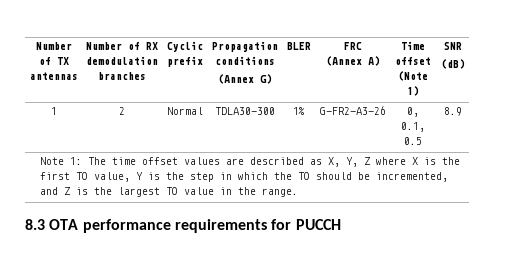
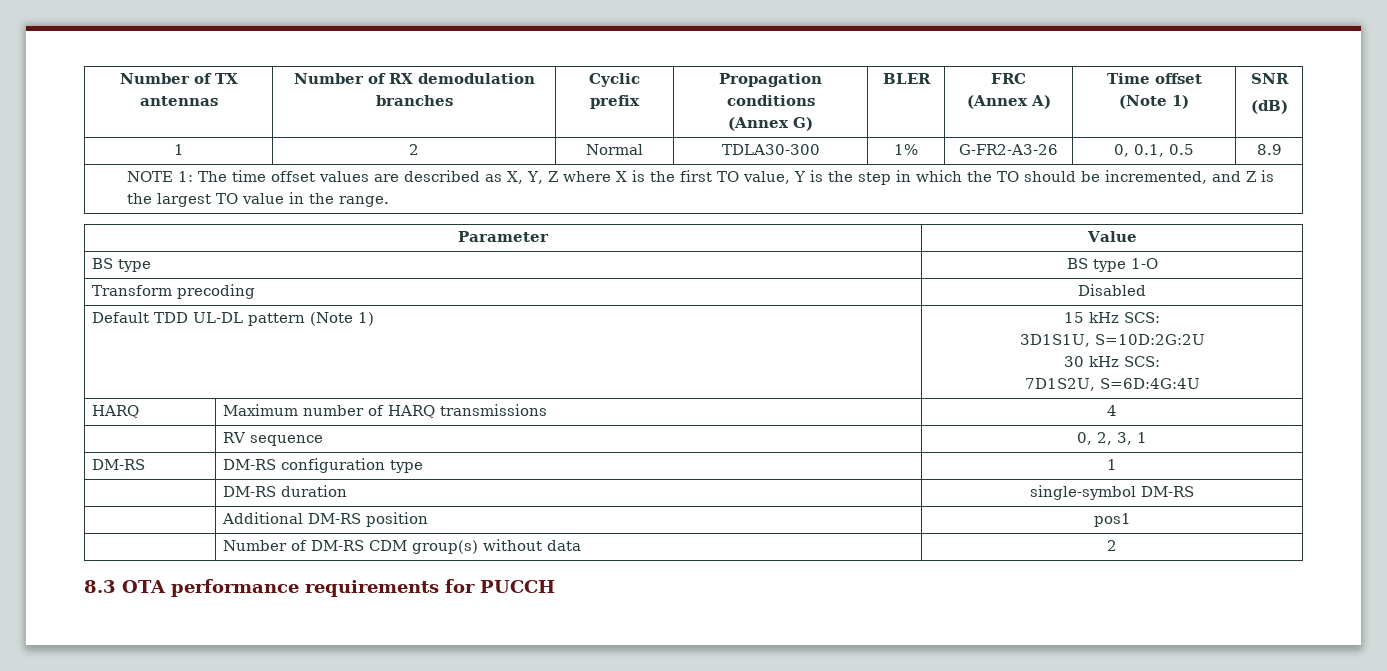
- Note 1: The time offset values are described as X, Y, Z where X is the first TO value, Y is the step in which the TO should be incremented, and Z is the largest TO value in the range.
+ NOTE 1: The time offset values are described as X, Y, Z where X is the first TO value, Y is the step in which the TO should be incremented, and Z is the largest TO value in the range.
+ Parameter | Value
+ BS type | BS type 1-O
+ Transform precoding | Disabled
+ Default TDD UL-DL pattern (Note 1) | 15 kHz SCS:
+ 3D1S1U, S=10D:2G:2U
+ 30 kHz SCS:
+ 7D1S2U, S=6D:4G:4U
+ HARQ | Maximum number of HARQ transmissions | 4
+ | RV sequence | 0, 2, 3, 1
+ DM-RS | DM-RS configuration type | 1
+ | DM-RS duration | single-symbol DM-RS
+ | Additional DM-RS position | pos1
+ | Number of DM-RS CDM group(s) without data | 2

